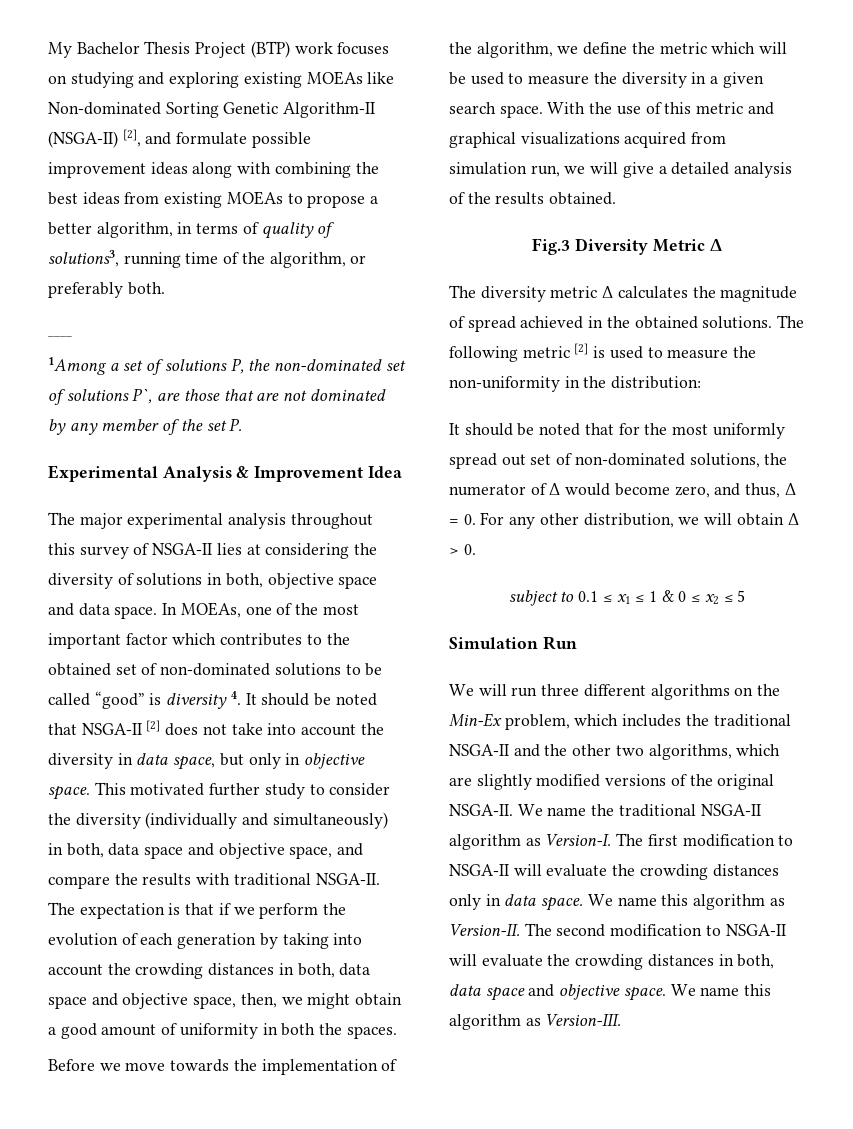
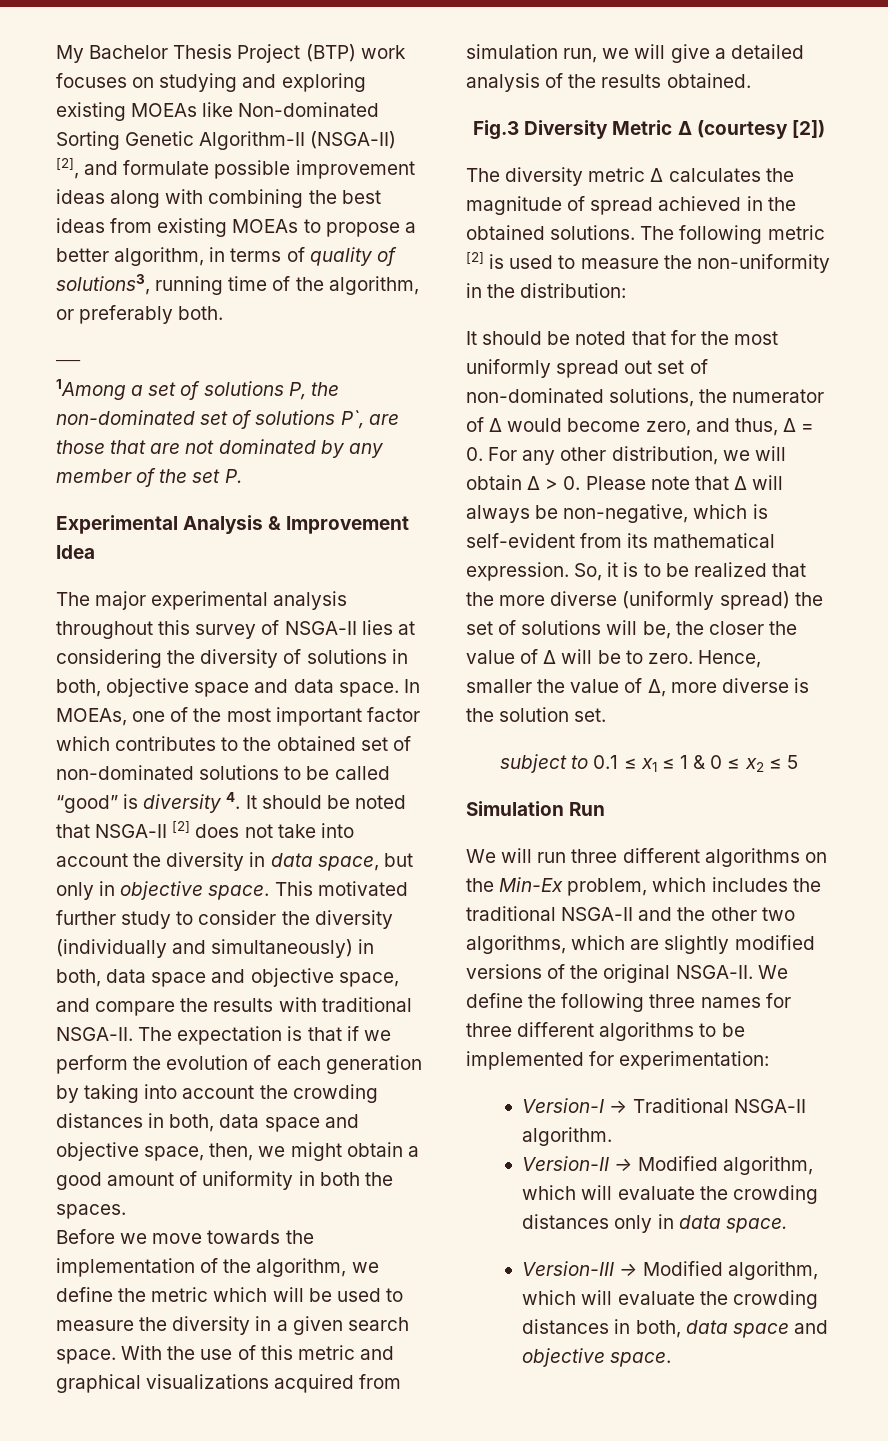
- Fig.3 Diversity Metric Δ
+ Fig.3 Diversity Metric Δ (courtesy [2])
- It should be noted that for the most uniformly spread out set of non-dominated solutions, the numerator of Δ would become zero, and thus, Δ = 0. For any other distribution, we will obtain Δ > 0.
+ It should be noted that for the most uniformly spread out set of non-dominated solutions, the numerator of Δ would become zero, and thus, Δ = 0. For any other distribution, we will obtain Δ > 0. Please note that Δ will always be non-negative, which is self-evident from its mathematical expression. So, it is to be realized that the more diverse (uniformly spread) the set of solutions will be, the closer the value of Δ will be to zero. Hence, smaller the value of Δ, more diverse is the solution set.
- We name the traditional NSGA-II algorithm as Version-I. The first modification to NSGA-II will evaluate the crowding distances only in data space. We name this algorithm as Version-II. The second modification to NSGA-II will evaluate the crowding distances in both, data space and objective space. We name this algorithm as Version-III.
+ We define the following three names for three different algorithms to be implemented for experimentation:
+ Version-I → Traditional NSGA-II algorithm.
+ Version-II → Modified algorithm, which will evaluate the crowding distances only in data space.
+ Version-III → Modified algorithm, which will evaluate the crowding distances in both, data space and objective space.

